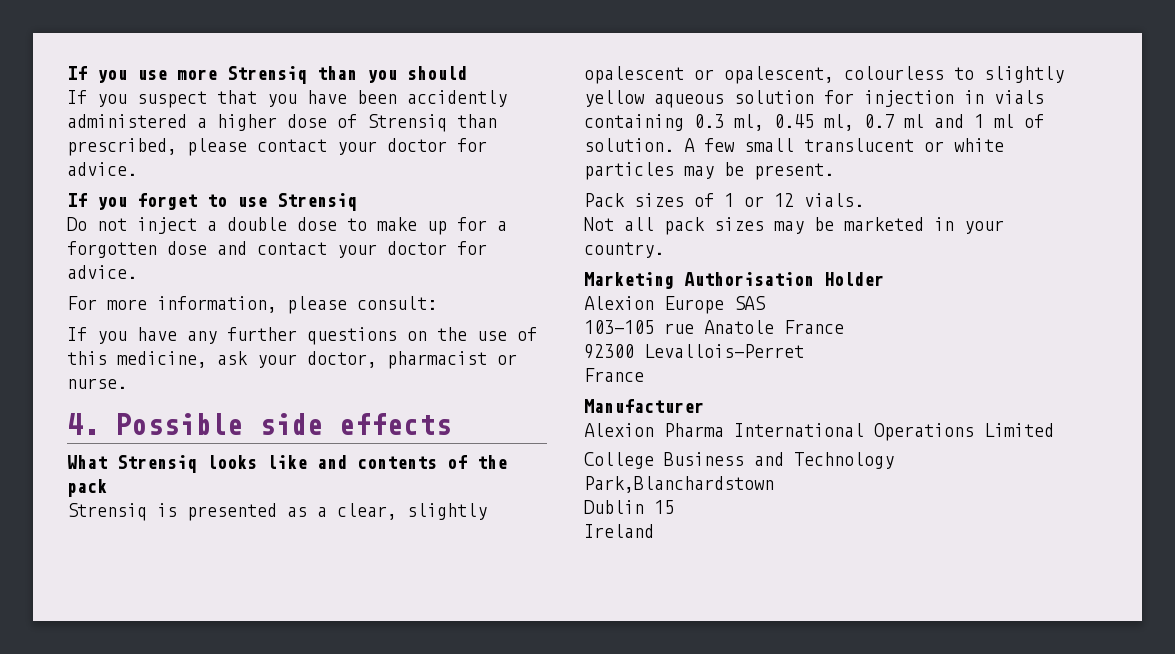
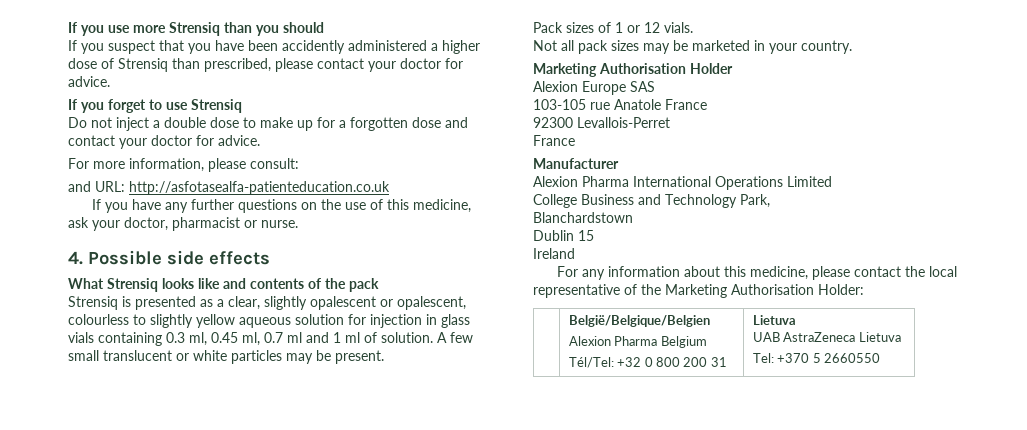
+ and URL: http://asfotasealfa-patienteducation.co.uk
- Strensiq is presented as a clear, slightly opalescent or opalescent, colourless to slightly yellow aqueous solution for injection in vials containing 0.3 ml, 0.45 ml, 0.7 ml and 1 ml of solution.
+ Strensiq is presented as a clear, slightly opalescent or opalescent, colourless to slightly yellow aqueous solution for injection in glass vials containing 0.3 ml, 0.45 ml, 0.7 ml and 1 ml of solution.
- College Business and Technology Park,Blanchardstown
+ College Business and Technology Park,
+ Blanchardstown
+ For any information about this medicine, please contact the local representative of the Marketing Authorisation Holder:
+ | België/Belgique/Belgien
+ Alexion Pharma Belgium
+ Tél/Tel: +32 0 800 200 31 | Lietuva
+ UAB AstraZeneca Lietuva
+ Tel: +370 5 2660550

